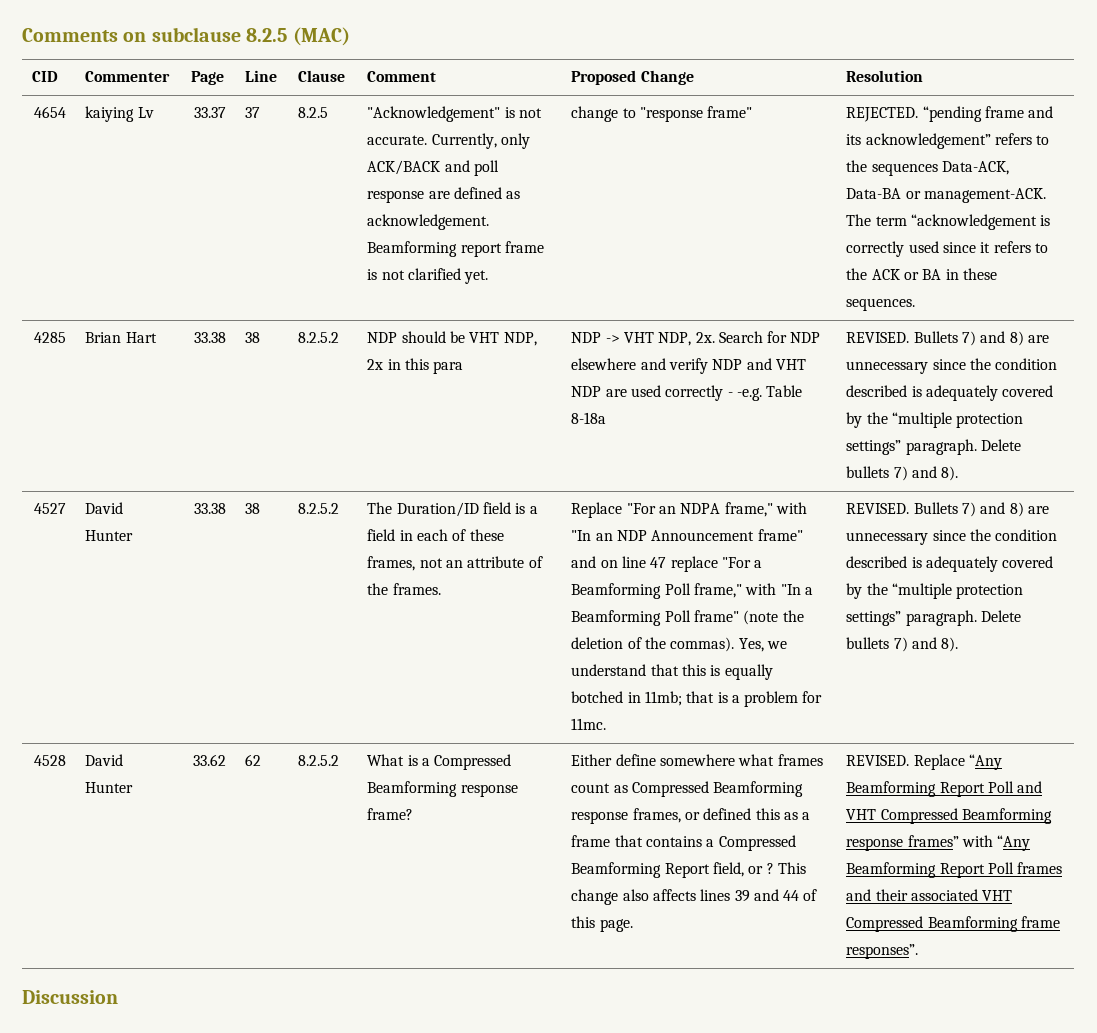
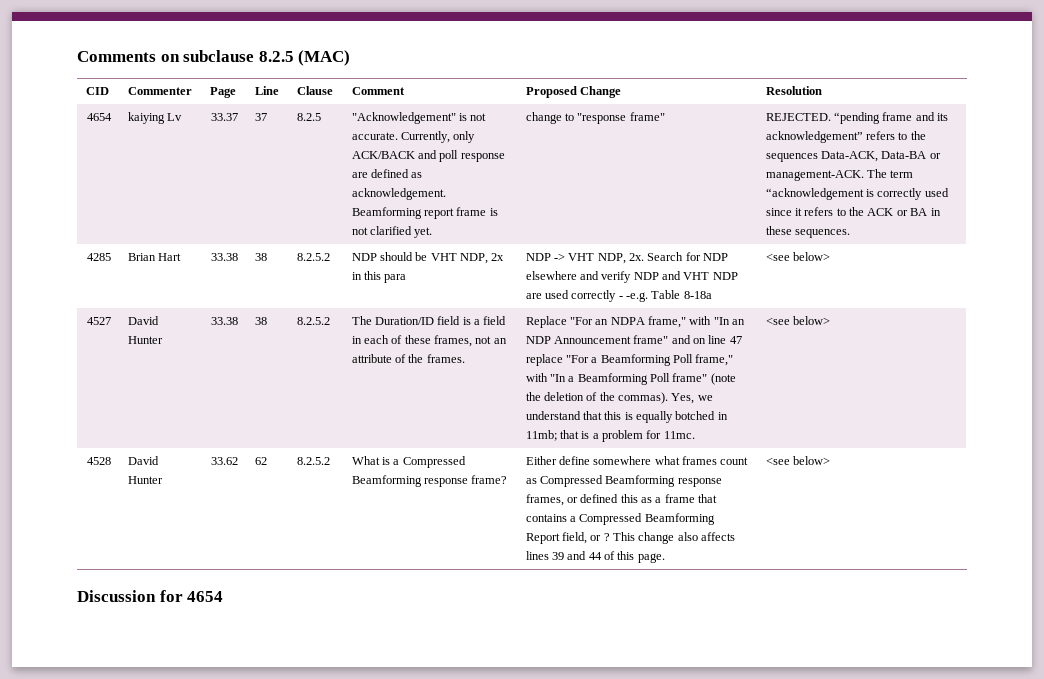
- Search for NDP elsewhere and verify NDP and VHT NDP are used correctly - -e.g. Table 8-18a | REVISED. Bullets 7) and 8) are unnecessary since the condition described is adequately covered by the “multiple protection settings” paragraph. Delete bullets 7) and 8).
+ Search for NDP elsewhere and verify NDP and VHT NDP are used correctly - -e.g. Table 8-18a | <see below>
- Yes, we understand that this is equally botched in 11mb; that is a problem for 11mc. | REVISED. Bullets 7) and 8) are unnecessary since the condition described is adequately covered by the “multiple protection settings” paragraph. Delete bullets 7) and 8).
+ Yes, we understand that this is equally botched in 11mb; that is a problem for 11mc. | <see below>
- This change also affects lines 39 and 44 of this page. | REVISED. Replace “Any Beamforming Report Poll and VHT Compressed Beamforming response frames” with “Any Beamforming Report Poll frames and their associated VHT Compressed Beamforming frame responses”.
+ This change also affects lines 39 and 44 of this page. | <see below>
- Discussion
+ Discussion for 4654

